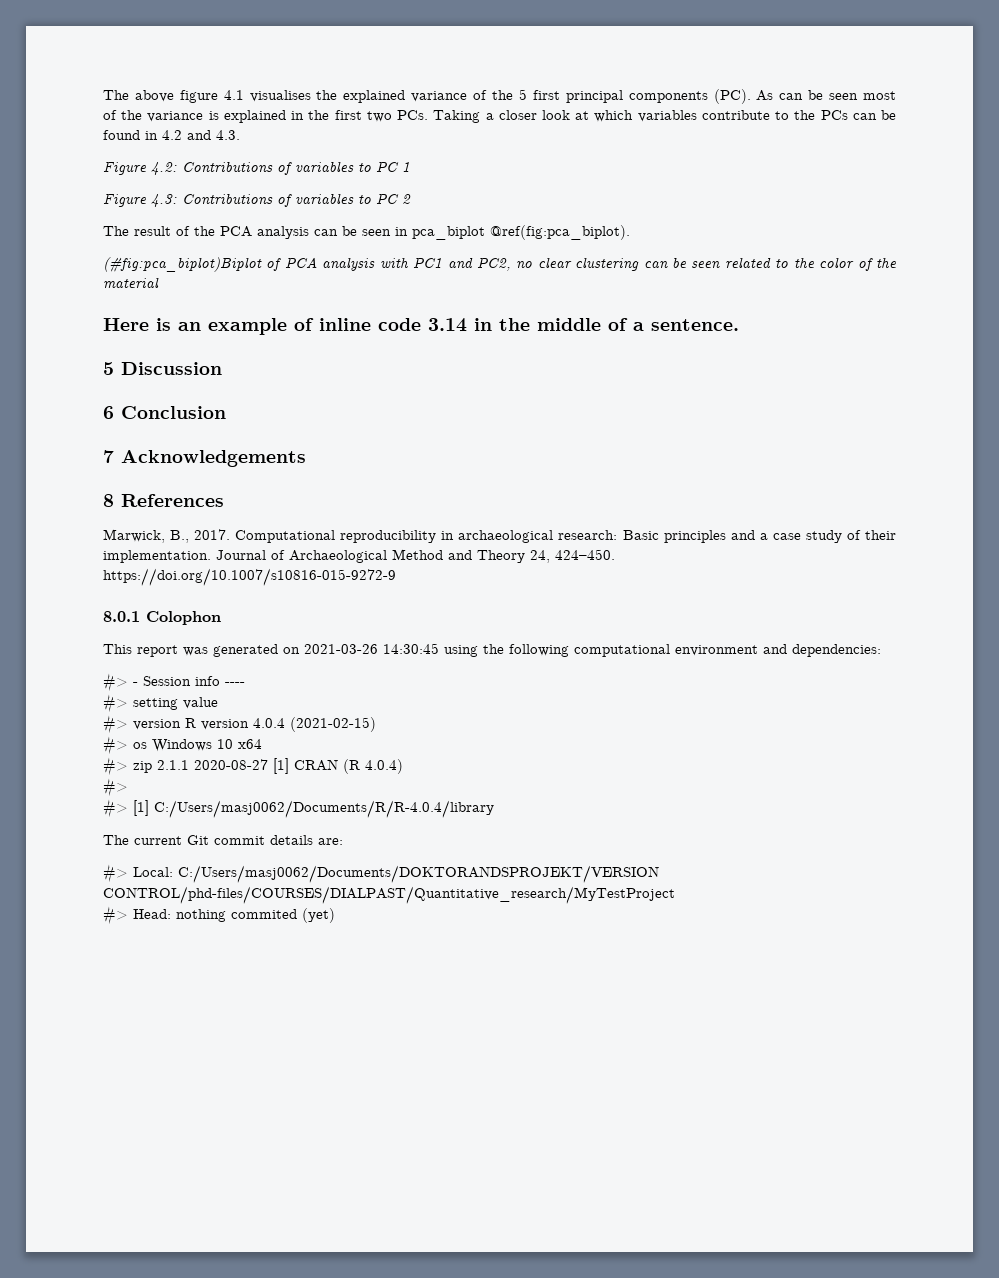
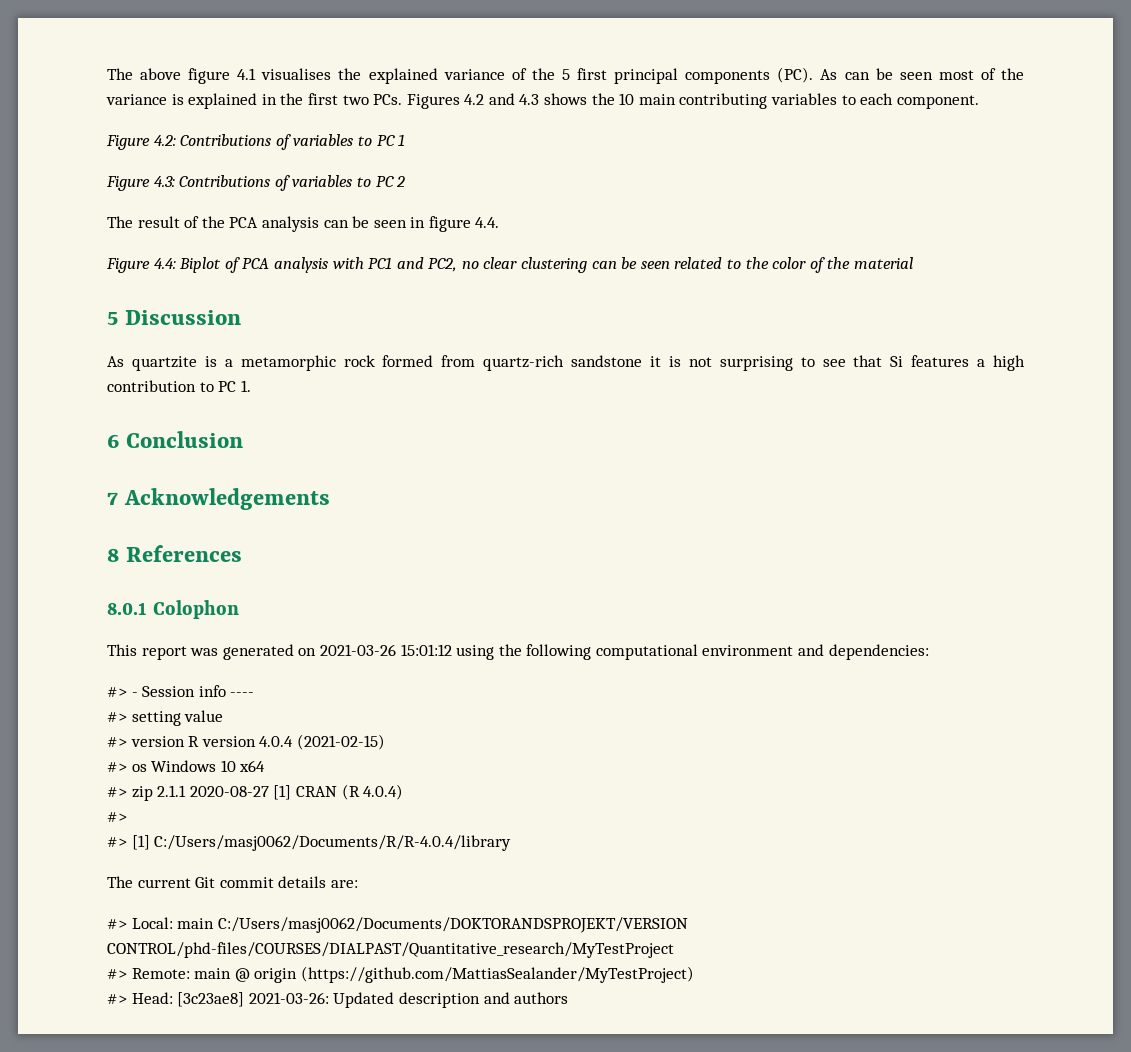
- The above figure 4.1 visualises the explained variance of the 5 first principal components (PC). As can be seen most of the variance is explained in the first two PCs. Taking a closer look at which variables contribute to the PCs can be found in 4.2 and 4.3.
+ The above figure 4.1 visualises the explained variance of the 5 first principal components (PC). As can be seen most of the variance is explained in the first two PCs. Figures 4.2 and 4.3 shows the 10 main contributing variables to each component.
- The result of the PCA analysis can be seen in pca_biplot @ref(fig:pca_biplot).
- (#fig:pca_biplot)Biplot of PCA analysis with PC1 and PC2, no clear clustering can be seen related to the color of the material
+ The result of the PCA analysis can be seen in figure 4.4.
+ Figure 4.4: Biplot of PCA analysis with PC1 and PC2, no clear clustering can be seen related to the color of the material
- Here is an example of inline code 3.14 in the middle of a sentence.
  5 Discussion
+ As quartzite is a metamorphic rock formed from quartz-rich sandstone it is not surprising to see that Si features a high contribution to PC 1.
- Marwick, B., 2017. Computational reproducibility in archaeological research: Basic principles and a case study of their implementation. Journal of Archaeological Method and Theory 24, 424–450. https://doi.org/10.1007/s10816-015-9272-9
- This report was generated on 2021-03-26 14:30:45 using the following computational environment and dependencies:
+ This report was generated on 2021-03-26 15:01:12 using the following computational environment and dependencies:
- #> Local: C:/Users/masj0062/Documents/DOKTORANDSPROJEKT/VERSION CONTROL/phd-files/COURSES/DIALPAST/Quantitative_research/MyTestProject
+ #> Local: main C:/Users/masj0062/Documents/DOKTORANDSPROJEKT/VERSION CONTROL/phd-files/COURSES/DIALPAST/Quantitative_research/MyTestProject
- #> Head: nothing commited (yet)
+ #> Remote: main @ origin (https://github.com/MattiasSealander/MyTestProject)
+ #> Head: [3c23ae8] 2021-03-26: Updated description and authors

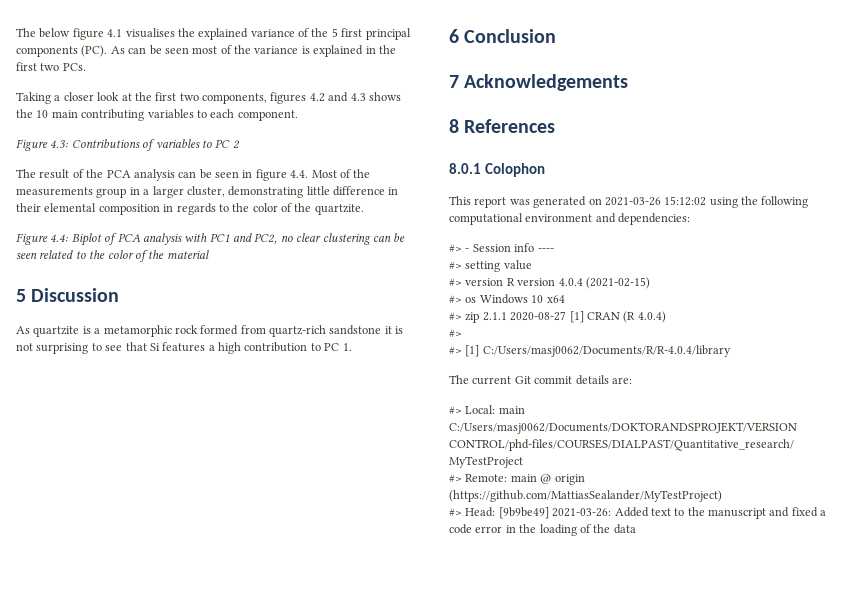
- The above figure 4.1 visualises the explained variance of the 5 first principal components (PC). As can be seen most of the variance is explained in the first two PCs. Figures 4.2 and 4.3 shows the 10 main contributing variables to each component.
+ The below figure 4.1 visualises the explained variance of the 5 first principal components (PC). As can be seen most of the variance is explained in the first two PCs.
+ Taking a closer look at the first two components, figures 4.2 and 4.3 shows the 10 main contributing variables to each component.
- Figure 4.2: Contributions of variables to PC 1
- The result of the PCA analysis can be seen in figure 4.4.
+ The result of the PCA analysis can be seen in figure 4.4. Most of the measurements group in a larger cluster, demonstrating little difference in their elemental composition in regards to the color of the quartzite.
- This report was generated on 2021-03-26 15:01:12 using the following computational environment and dependencies:
+ This report was generated on 2021-03-26 15:12:02 using the following computational environment and dependencies:
- #> Head: [3c23ae8] 2021-03-26: Updated description and authors
+ #> Head: [9b9be49] 2021-03-26: Added text to the manuscript and fixed a code error in the loading of the data

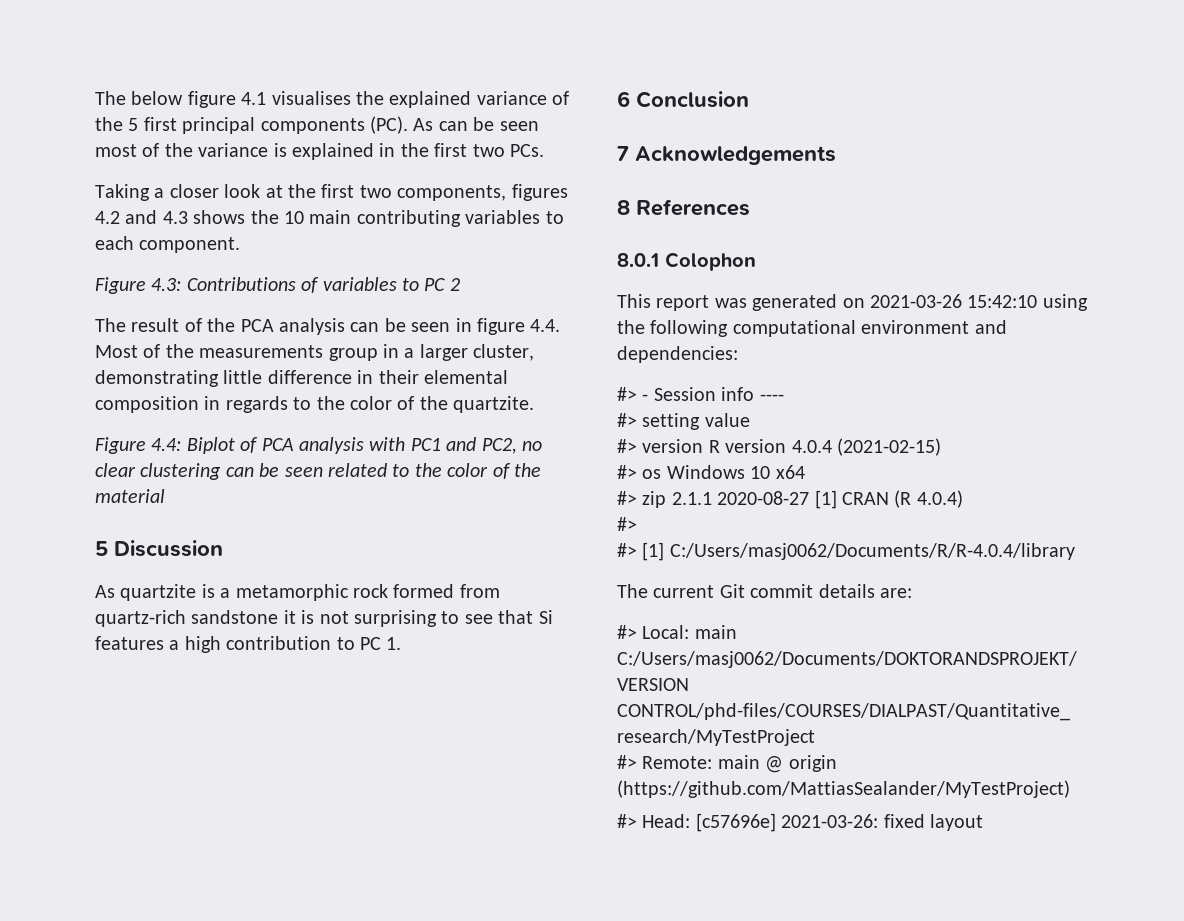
- This report was generated on 2021-03-26 15:12:02 using the following computational environment and dependencies:
+ This report was generated on 2021-03-26 15:42:10 using the following computational environment and dependencies:
- #> Head: [9b9be49] 2021-03-26: Added text to the manuscript and fixed a code error in the loading of the data
+ #> Head: [c57696e] 2021-03-26: fixed layout

